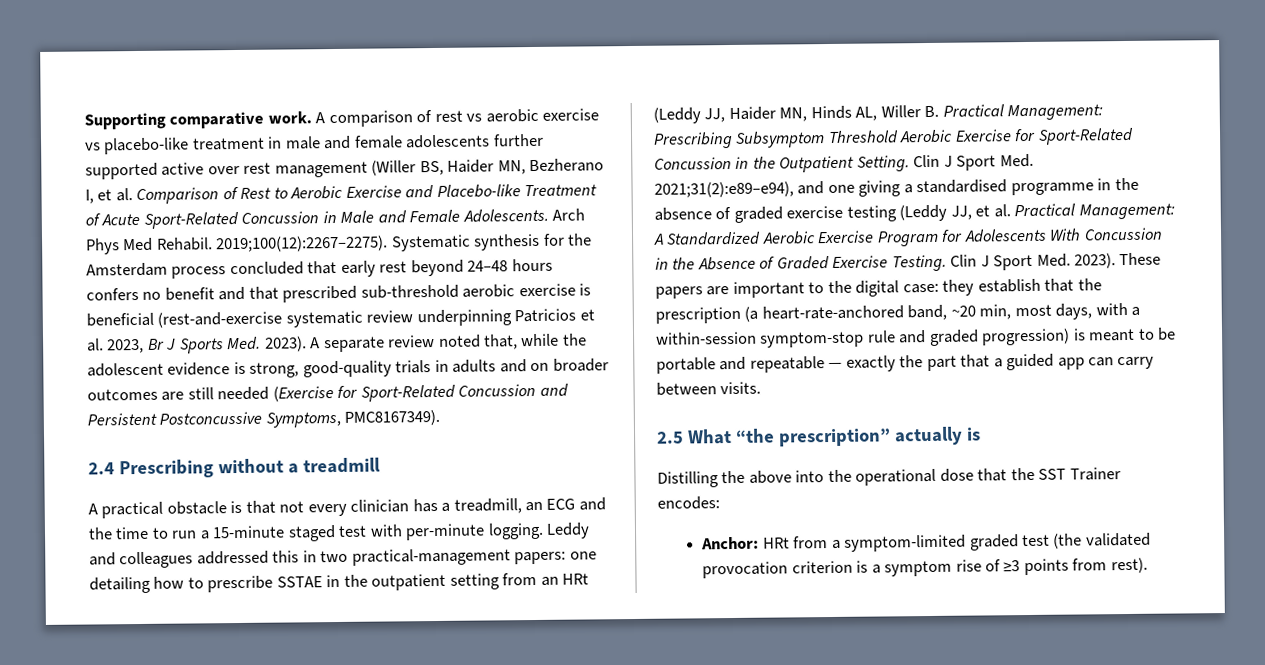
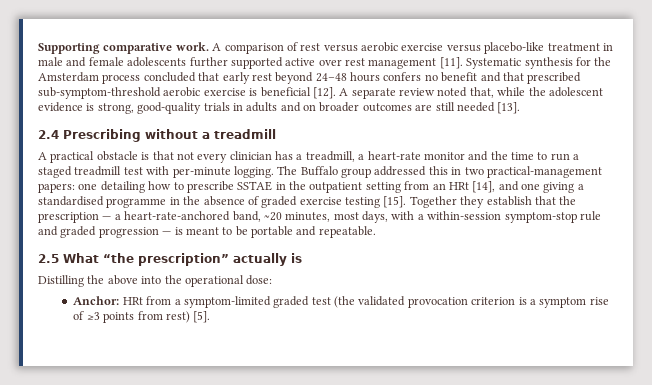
- A comparison of rest vs aerobic exercise vs placebo-like treatment in male and female adolescents further supported active over rest management (Willer BS, Haider MN, Bezherano I, et al. Comparison of Rest to Aerobic Exercise and Placebo-like Treatment of Acute Sport-Related Concussion in Male and Female Adolescents. Arch Phys Med Rehabil. 2019;100(12):2267–2275).
+ A comparison of rest versus aerobic exercise versus placebo-like treatment in male and female adolescents further supported active over rest management [11].
- Systematic synthesis for the Amsterdam process concluded that early rest beyond 24–48 hours confers no benefit and that prescribed sub-threshold aerobic exercise is beneficial (rest-and-exercise systematic review underpinning Patricios et al. 2023, Br J Sports Med. 2023).
+ Systematic synthesis for the Amsterdam process concluded that early rest beyond 24–48 hours confers no benefit and that prescribed sub-symptom-threshold aerobic exercise is beneficial [12].
- A separate review noted that, while the adolescent evidence is strong, good-quality trials in adults and on broader outcomes are still needed (Exercise for Sport-Related Concussion and Persistent Postconcussive Symptoms, PMC8167349).
+ A separate review noted that, while the adolescent evidence is strong, good-quality trials in adults and on broader outcomes are still needed [13].
- A practical obstacle is that not every clinician has a treadmill, an ECG and the time to run a 15-minute staged test with per-minute logging.
+ A practical obstacle is that not every clinician has a treadmill, a heart-rate monitor and the time to run a staged treadmill test with per-minute logging.
- Leddy and colleagues addressed this in two practical-management papers: one detailing how to prescribe SSTAE in the outpatient setting from an HRt (Leddy JJ, Haider MN, Hinds AL, Willer B. Practical Management: Prescribing Subsymptom Threshold Aerobic Exercise for Sport-Related Concussion in the Outpatient Setting. Clin J Sport Med. 2021;31(2):e89–e94), and one giving a standardised programme in the absence of graded exercise testing (Leddy JJ, et al. Practical Management: A Standardized Aerobic Exercise Program for Adolescents With Concussion in the Absence of Graded Exercise Testing. Clin J Sport Med. 2023). These papers are important to the digital case: they establish that the prescription (a heart-rate-anchored band, ~20 min, most days, with a within-session symptom-stop rule and graded progression) is meant to be portable and repeatable — exactly the part that a guided app can carry between visits.
+ The Buffalo group addressed this in two practical-management papers: one detailing how to prescribe SSTAE in the outpatient setting from an HRt [14], and one giving a standardised programme in the absence of graded exercise testing [15]. Together they establish that the prescription — a heart-rate-anchored band, ~20 minutes, most days, with a within-session symptom-stop rule and graded progression — is meant to be portable and repeatable.
- Distilling the above into the operational dose that the SST Trainer encodes:
+ Distilling the above into the operational dose:
- Anchor: HRt from a symptom-limited graded test (the validated provocation criterion is a symptom rise of ≥3 points from rest).
+ Anchor: HRt from a symptom-limited graded test (the validated provocation criterion is a symptom rise of ≥3 points from rest) [5].

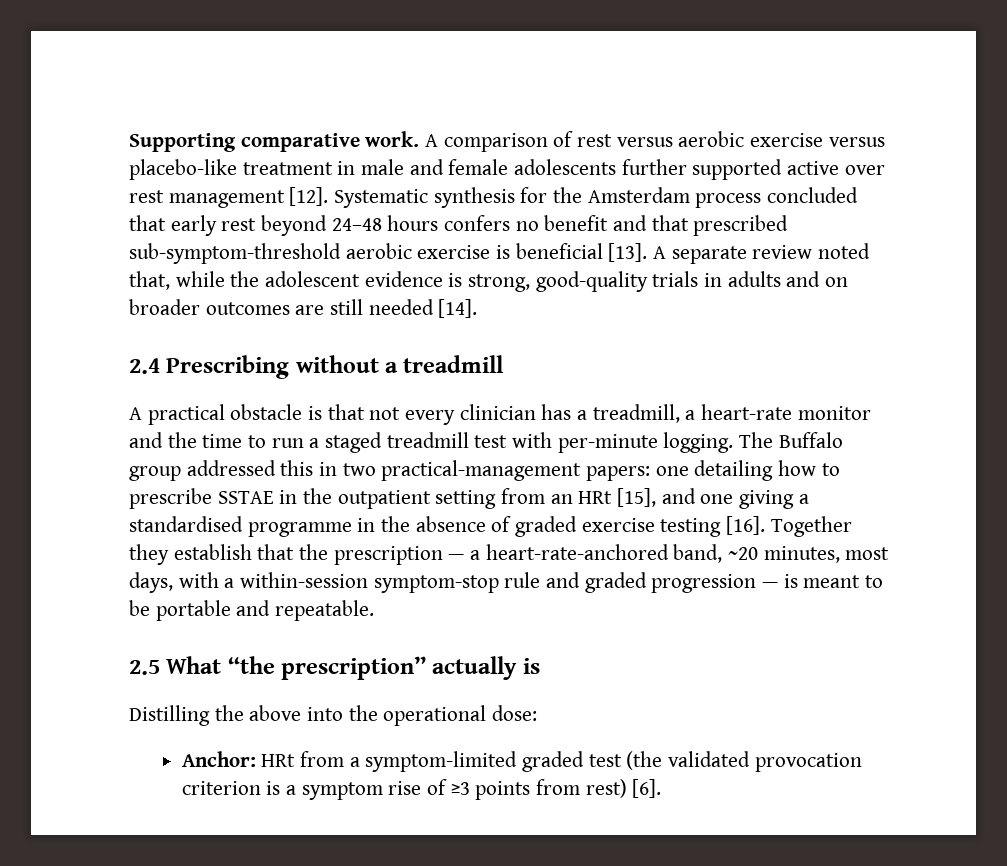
- A comparison of rest versus aerobic exercise versus placebo-like treatment in male and female adolescents further supported active over rest management [11].
+ A comparison of rest versus aerobic exercise versus placebo-like treatment in male and female adolescents further supported active over rest management [12].
- Systematic synthesis for the Amsterdam process concluded that early rest beyond 24–48 hours confers no benefit and that prescribed sub-symptom-threshold aerobic exercise is beneficial [12].
+ Systematic synthesis for the Amsterdam process concluded that early rest beyond 24–48 hours confers no benefit and that prescribed sub-symptom-threshold aerobic exercise is beneficial [13].
- A separate review noted that, while the adolescent evidence is strong, good-quality trials in adults and on broader outcomes are still needed [13].
+ A separate review noted that, while the adolescent evidence is strong, good-quality trials in adults and on broader outcomes are still needed [14].
- The Buffalo group addressed this in two practical-management papers: one detailing how to prescribe SSTAE in the outpatient setting from an HRt [14], and one giving a standardised programme in the absence of graded exercise testing [15].
+ The Buffalo group addressed this in two practical-management papers: one detailing how to prescribe SSTAE in the outpatient setting from an HRt [15], and one giving a standardised programme in the absence of graded exercise testing [16].
- Anchor: HRt from a symptom-limited graded test (the validated provocation criterion is a symptom rise of ≥3 points from rest) [5].
+ Anchor: HRt from a symptom-limited graded test (the validated provocation criterion is a symptom rise of ≥3 points from rest) [6].

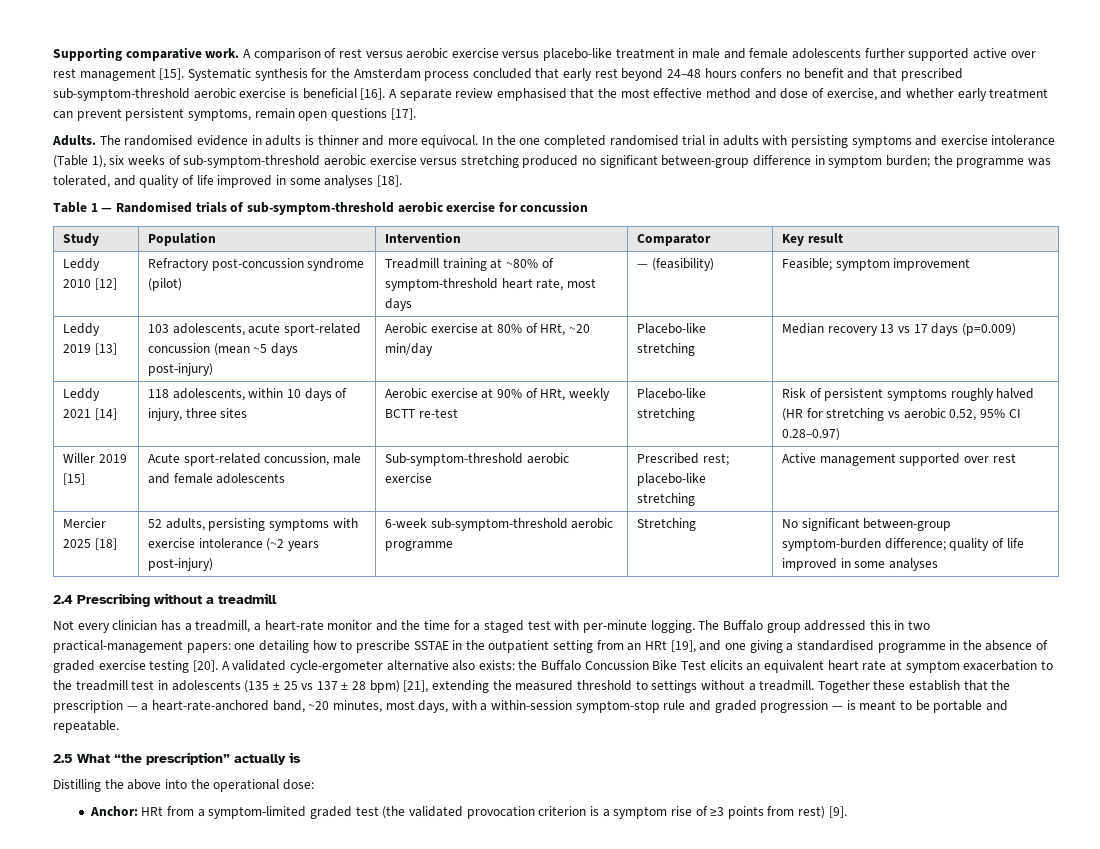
- A comparison of rest versus aerobic exercise versus placebo-like treatment in male and female adolescents further supported active over rest management [12].
+ A comparison of rest versus aerobic exercise versus placebo-like treatment in male and female adolescents further supported active over rest management [15].
- Systematic synthesis for the Amsterdam process concluded that early rest beyond 24–48 hours confers no benefit and that prescribed sub-symptom-threshold aerobic exercise is beneficial [13].
+ Systematic synthesis for the Amsterdam process concluded that early rest beyond 24–48 hours confers no benefit and that prescribed sub-symptom-threshold aerobic exercise is beneficial [16].
- A separate review noted that, while the adolescent evidence is strong, good-quality trials in adults and on broader outcomes are still needed [14].
+ A separate review emphasised that the most effective method and dose of exercise, and whether early treatment can prevent persistent symptoms, remain open questions [17].
+ Adults. The randomised evidence in adults is thinner and more equivocal. In the one completed randomised trial in adults with persisting symptoms and exercise intolerance (Table 1), six weeks of sub-symptom-threshold aerobic exercise versus stretching produced no significant between-group difference in symptom burden; the programme was tolerated, and quality of life improved in some analyses [18].
+ Table 1 — Randomised trials of sub-symptom-threshold aerobic exercise for concussion
+ Study | Population | Intervention | Comparator | Key result
+ Leddy 2010 [12] | Refractory post-concussion syndrome (pilot) | Treadmill training at ~80% of symptom-threshold heart rate, most days | — (feasibility) | Feasible; symptom improvement
+ Leddy 2019 [13] | 103 adolescents, acute sport-related concussion (mean ~5 days post-injury) | Aerobic exercise at 80% of HRt, ~20 min/day | Placebo-like stretching | Median recovery 13 vs 17 days (p=0.009)
+ Leddy 2021 [14] | 118 adolescents, within 10 days of injury, three sites | Aerobic exercise at 90% of HRt, weekly BCTT re-test | Placebo-like stretching | Risk of persistent symptoms roughly halved (HR for stretching vs aerobic 0.52, 95% CI 0.28–0.97)
+ Willer 2019 [15] | Acute sport-related concussion, male and female adolescents | Sub-symptom-threshold aerobic exercise | Prescribed rest; placebo-like stretching | Active management supported over rest
+ Mercier 2025 [18] | 52 adults, persisting symptoms with exercise intolerance (~2 years post-injury) | 6-week sub-symptom-threshold aerobic programme | Stretching | No significant between-group symptom-burden difference; quality of life improved in some analyses
- A practical obstacle is that not every clinician has a treadmill, a heart-rate monitor and the time to run a staged treadmill test with per-minute logging.
+ Not every clinician has a treadmill, a heart-rate monitor and the time for a staged test with per-minute logging.
- one detailing how to prescribe SSTAE in the outpatient setting from an HRt [15], and one giving a standardised programme in the absence of graded exercise testing [16]. Together they establish that the prescription — a heart-rate-anchored band, ~20 minutes, most days, with a within-session symptom-stop rule and graded progression — is meant to be portable and repeatable.
+ one detailing how to prescribe SSTAE in the outpatient setting from an HRt [19], and one giving a standardised programme in the absence of graded exercise testing [20]. A validated cycle-ergometer alternative also exists: the Buffalo Concussion Bike Test elicits an equivalent heart rate at symptom exacerbation to the treadmill test in adolescents (135 ± 25 vs 137 ± 28 bpm) [21], extending the measured threshold to settings without a treadmill. Together these establish that the prescription — a heart-rate-anchored band, ~20 minutes, most days, with a within-session symptom-stop rule and graded progression — is meant to be portable and repeatable.
- Anchor: HRt from a symptom-limited graded test (the validated provocation criterion is a symptom rise of ≥3 points from rest) [6].
+ Anchor: HRt from a symptom-limited graded test (the validated provocation criterion is a symptom rise of ≥3 points from rest) [9].

